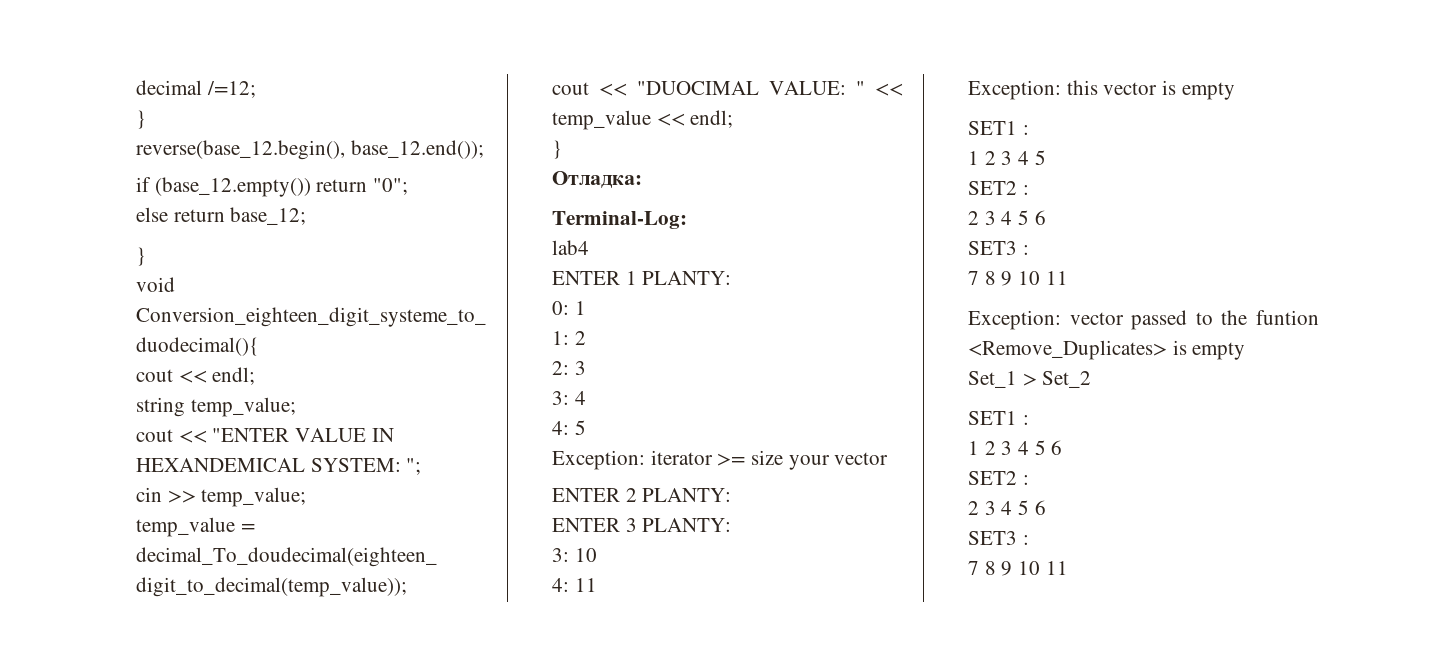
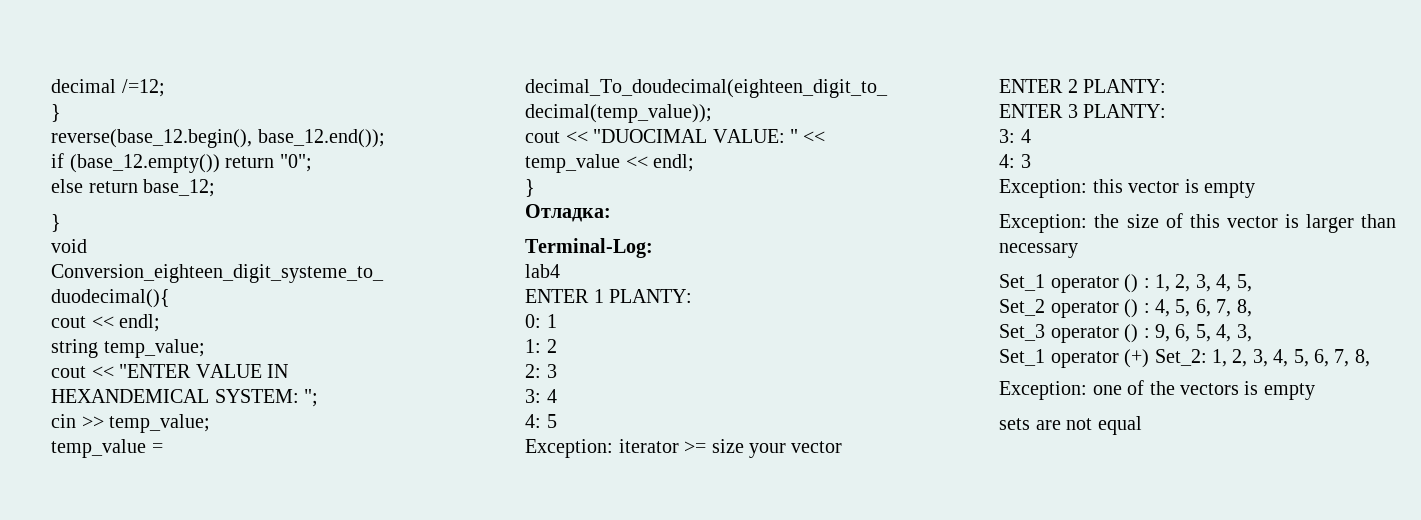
  ENTER 3 PLANTY:
- 3: 10
- 4: 11
+ 3: 4
+ 4: 3
  Exception: this vector is empty
- SET1 :
- 1 2 3 4 5
- SET2 :
- 2 3 4 5 6
- SET3 :
- 7 8 9 10 11
- Exception: vector passed to the funtion <Remove_Duplicates> is empty
- Set_1 > Set_2
- SET1 :
- 1 2 3 4 5 6
- SET2 :
- 2 3 4 5 6
- SET3 :
- 7 8 9 10 11
+ Exception: the size of this vector is larger than necessary
+ Set_1 operator () : 1, 2, 3, 4, 5,
+ Set_2 operator () : 4, 5, 6, 7, 8,
+ Set_3 operator () : 9, 6, 5, 4, 3,
+ Set_1 operator (+) Set_2: 1, 2, 3, 4, 5, 6, 7, 8,
+ Exception: one of the vectors is empty
+ sets are not equal

